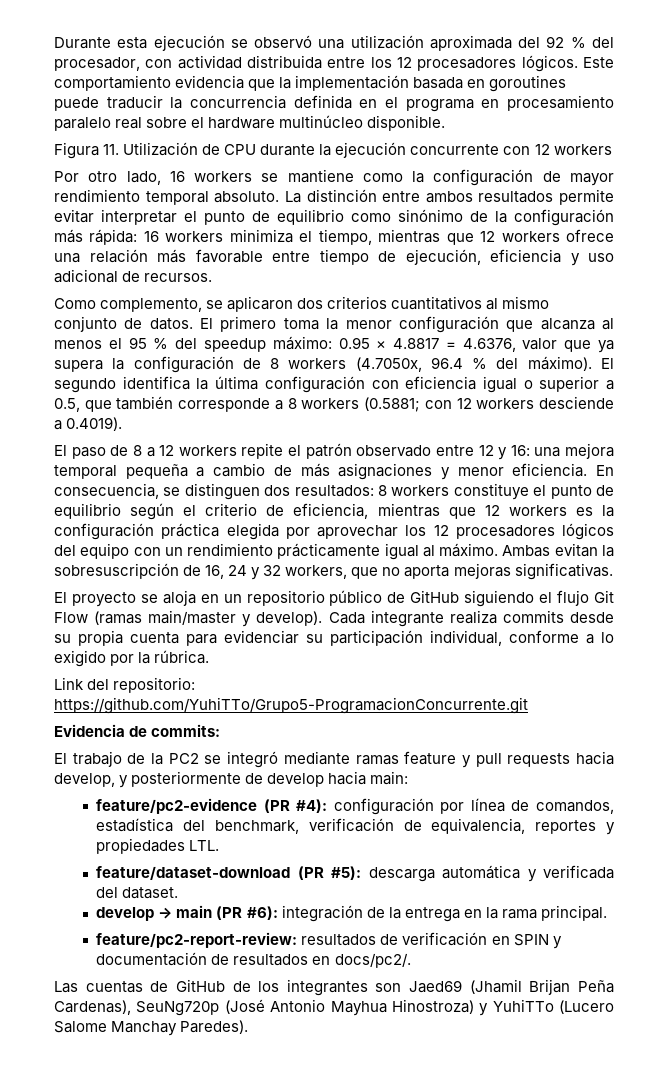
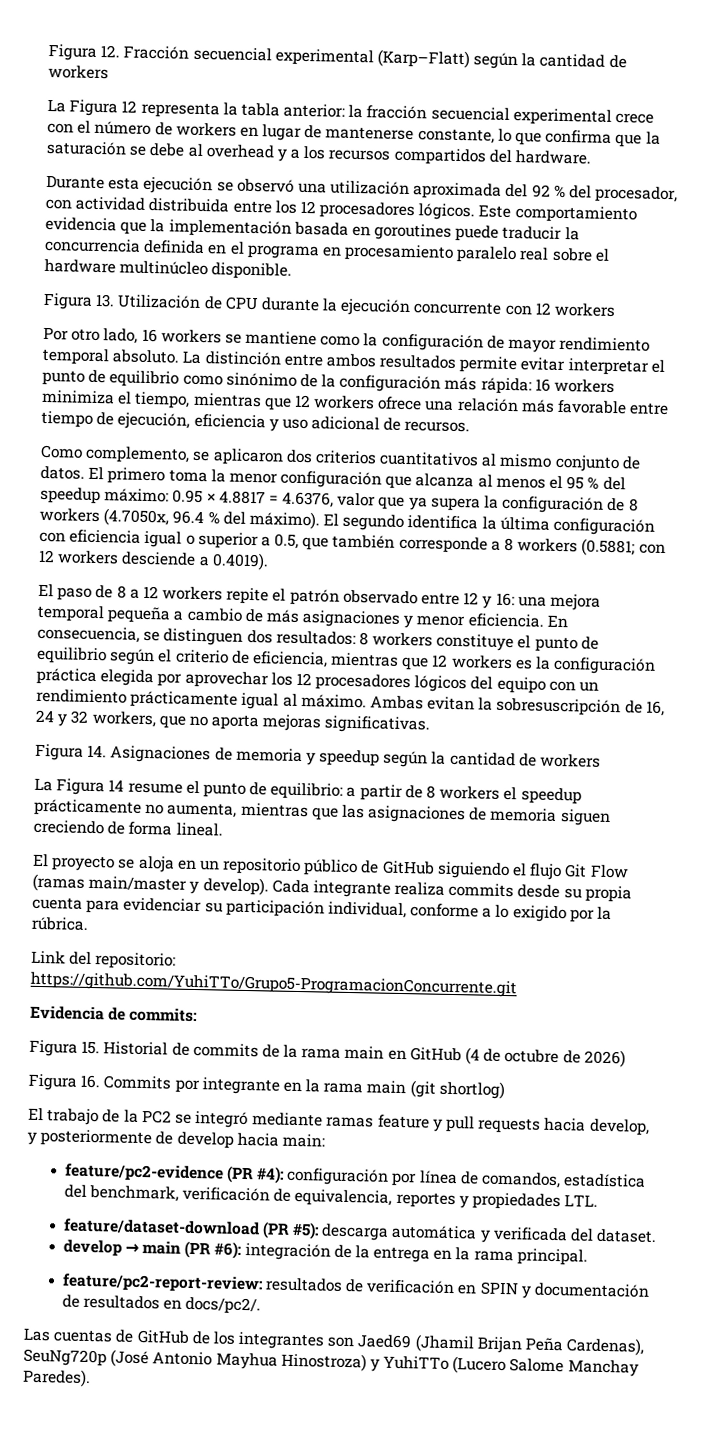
+ Figura 12. Fracción secuencial experimental (Karp–Flatt) según la cantidad de workers
+ La Figura 12 representa la tabla anterior: la fracción secuencial experimental crece con el número de workers en lugar de mantenerse constante, lo que confirma que la saturación se debe al overhead y a los recursos compartidos del hardware.
- Figura 11. Utilización de CPU durante la ejecución concurrente con 12 workers
+ Figura 13. Utilización de CPU durante la ejecución concurrente con 12 workers
+ Figura 14. Asignaciones de memoria y speedup según la cantidad de workers
+ La Figura 14 resume el punto de equilibrio: a partir de 8 workers el speedup prácticamente no aumenta, mientras que las asignaciones de memoria siguen creciendo de forma lineal.
+ Figura 15. Historial de commits de la rama main en GitHub (4 de octubre de 2026)
+ Figura 16. Commits por integrante en la rama main (git shortlog)

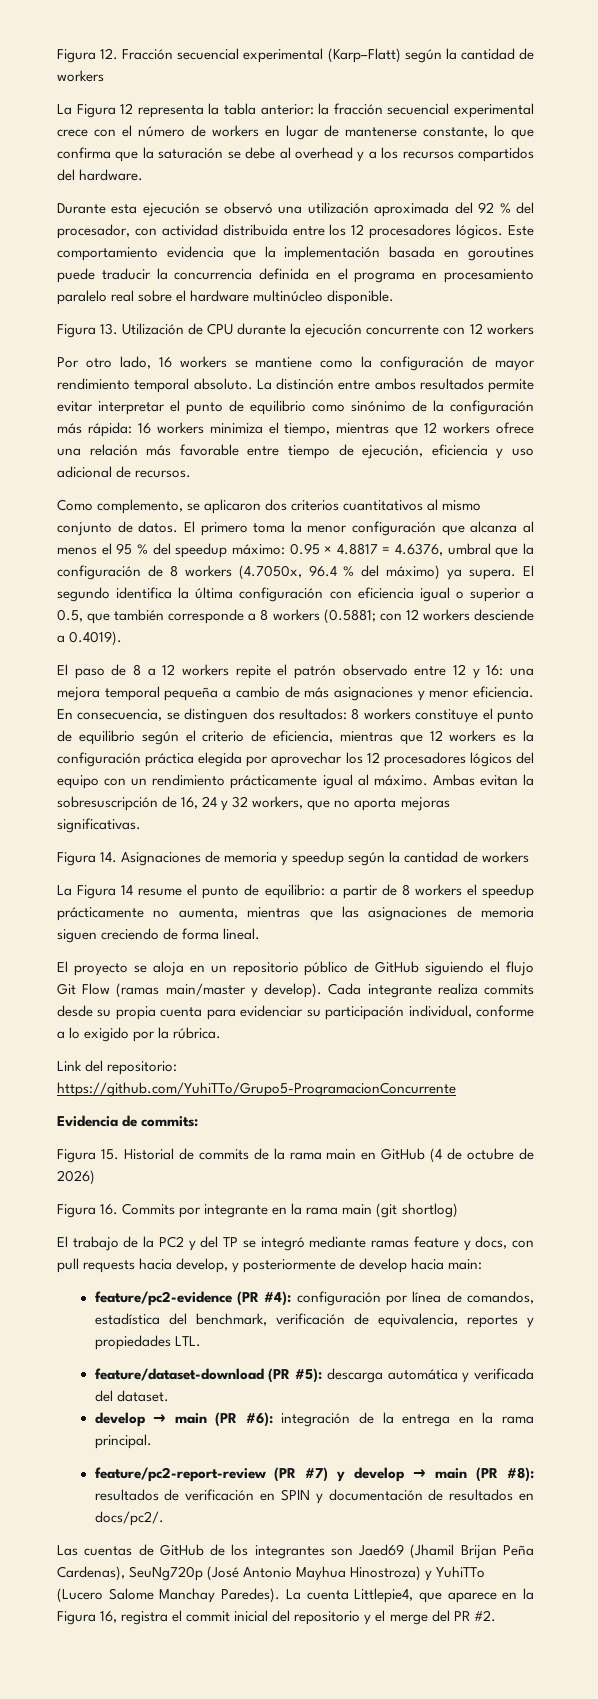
- El primero toma la menor configuración que alcanza al menos el 95 % del speedup máximo: 0.95 × 4.8817 = 4.6376, valor que ya supera la configuración de 8 workers (4.7050x, 96.4 % del máximo).
+ El primero toma la menor configuración que alcanza al menos el 95 % del speedup máximo: 0.95 × 4.8817 = 4.6376, umbral que la configuración de 8 workers (4.7050x, 96.4 % del máximo) ya supera.
- Link del repositorio: https://github.com/YuhiTTo/Grupo5-ProgramacionConcurrente.git
+ Link del repositorio: https://github.com/YuhiTTo/Grupo5-ProgramacionConcurrente
- El trabajo de la PC2 se integró mediante ramas feature y pull requests hacia develop, y posteriormente de develop hacia main:
+ El trabajo de la PC2 y del TP se integró mediante ramas feature y docs, con pull requests hacia develop, y posteriormente de develop hacia main:
- feature/pc2-report-review: resultados de verificación en SPIN y documentación de resultados en docs/pc2/.
+ feature/pc2-report-review (PR #7) y develop → main (PR #8): resultados de verificación en SPIN y documentación de resultados en docs/pc2/.
+ La cuenta Littlepie4, que aparece en la Figura 16, registra el commit inicial del repositorio y el merge del PR #2.

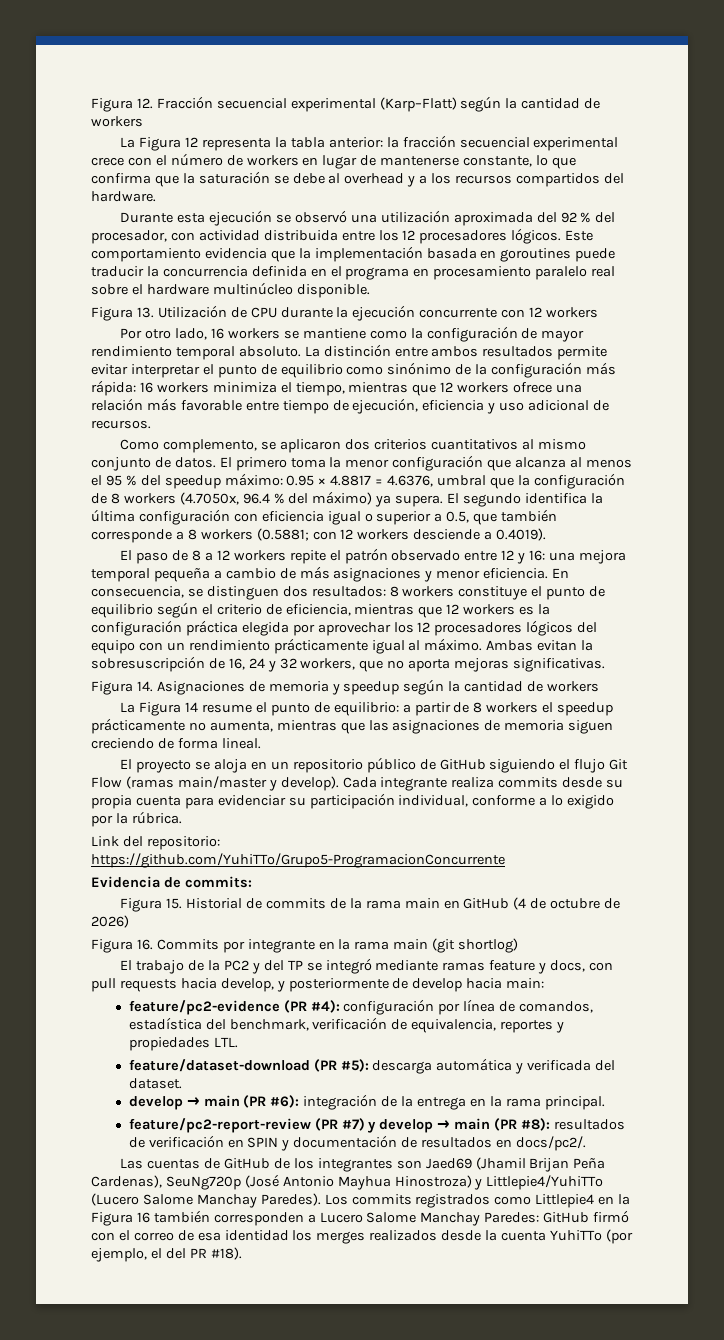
- Las cuentas de GitHub de los integrantes son Jaed69 (Jhamil Brijan Peña Cardenas), SeuNg720p (José Antonio Mayhua Hinostroza) y YuhiTTo (Lucero Salome Manchay Paredes).
+ Las cuentas de GitHub de los integrantes son Jaed69 (Jhamil Brijan Peña Cardenas), SeuNg720p (José Antonio Mayhua Hinostroza) y Littlepie4/YuhiTTo (Lucero Salome Manchay Paredes).
- La cuenta Littlepie4, que aparece en la Figura 16, registra el commit inicial del repositorio y el merge del PR #2.
+ Los commits registrados como Littlepie4 en la Figura 16 también corresponden a Lucero Salome Manchay Paredes: GitHub firmó con el correo de esa identidad los merges realizados desde la cuenta YuhiTTo (por ejemplo, el del PR #18).

